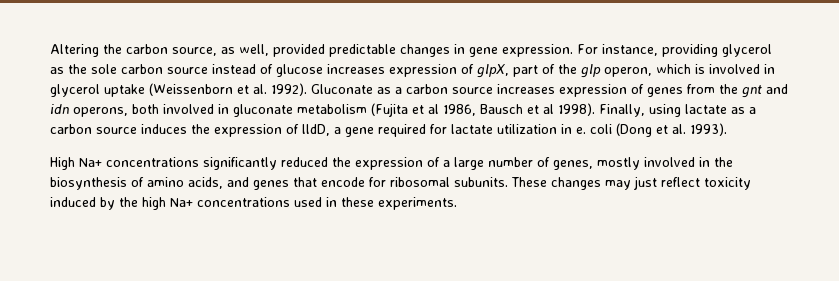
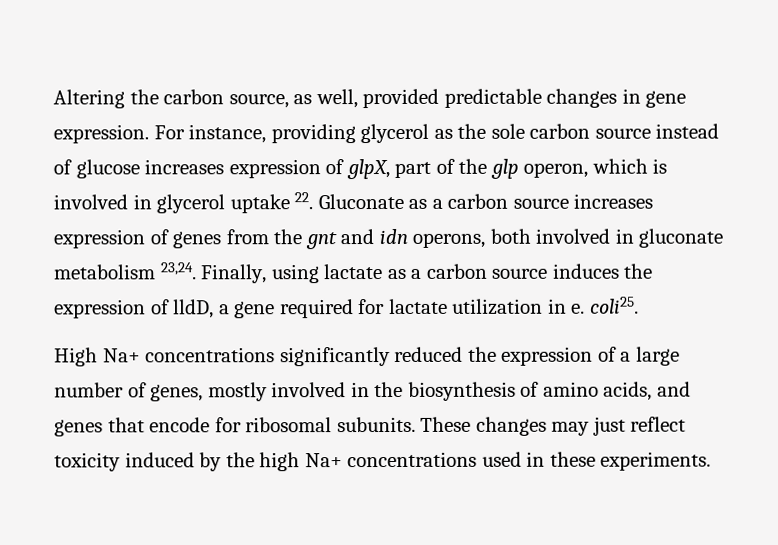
- For instance, providing glycerol as the sole carbon source instead of glucose increases expression of glpX, part of the glp operon, which is involved in glycerol uptake (Weissenborn et al. 1992). Gluconate as a carbon source increases expression of genes from the gnt and idn operons, both involved in gluconate metabolism (Fujita et al 1986, Bausch et al 1998).
+ For instance, providing glycerol as the sole carbon source instead of glucose increases expression of glpX, part of the glp operon, which is involved in glycerol uptake 22. Gluconate as a carbon source increases expression of genes from the gnt and idn operons, both involved in gluconate metabolism 23,24.
- Finally, using lactate as a carbon source induces the expression of lldD, a gene required for lactate utilization in e. coli (Dong et al. 1993).
+ Finally, using lactate as a carbon source induces the expression of lldD, a gene required for lactate utilization in e. coli25.

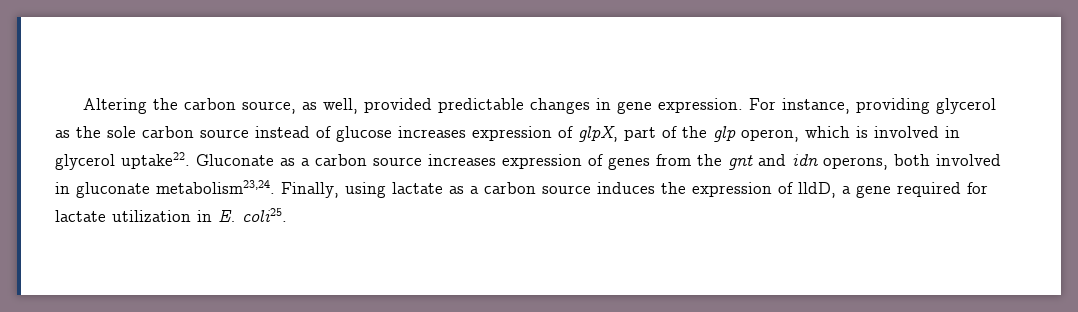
- For instance, providing glycerol as the sole carbon source instead of glucose increases expression of glpX, part of the glp operon, which is involved in glycerol uptake 22. Gluconate as a carbon source increases expression of genes from the gnt and idn operons, both involved in gluconate metabolism 23,24.
+ For instance, providing glycerol as the sole carbon source instead of glucose increases expression of glpX, part of the glp operon, which is involved in glycerol uptake22. Gluconate as a carbon source increases expression of genes from the gnt and idn operons, both involved in gluconate metabolism23,24.
- Finally, using lactate as a carbon source induces the expression of lldD, a gene required for lactate utilization in e. coli25.
+ Finally, using lactate as a carbon source induces the expression of lldD, a gene required for lactate utilization in E. coli25.
- High Na+ concentrations significantly reduced the expression of a large number of genes, mostly involved in the biosynthesis of amino acids, and genes that encode for ribosomal subunits. These changes may just reflect toxicity induced by the high Na+ concentrations used in these experiments.

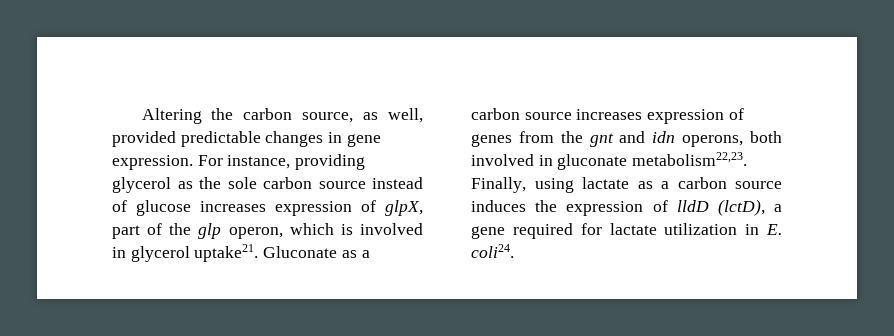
- For instance, providing glycerol as the sole carbon source instead of glucose increases expression of glpX, part of the glp operon, which is involved in glycerol uptake22.
+ For instance, providing glycerol as the sole carbon source instead of glucose increases expression of glpX, part of the glp operon, which is involved in glycerol uptake21.
- Gluconate as a carbon source increases expression of genes from the gnt and idn operons, both involved in gluconate metabolism23,24.
+ Gluconate as a carbon source increases expression of genes from the gnt and idn operons, both involved in gluconate metabolism22,23.
- Finally, using lactate as a carbon source induces the expression of lldD, a gene required for lactate utilization in E. coli25.
+ Finally, using lactate as a carbon source induces the expression of lldD (lctD), a gene required for lactate utilization in E. coli24.

